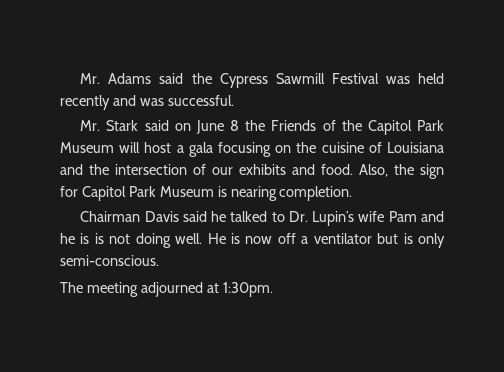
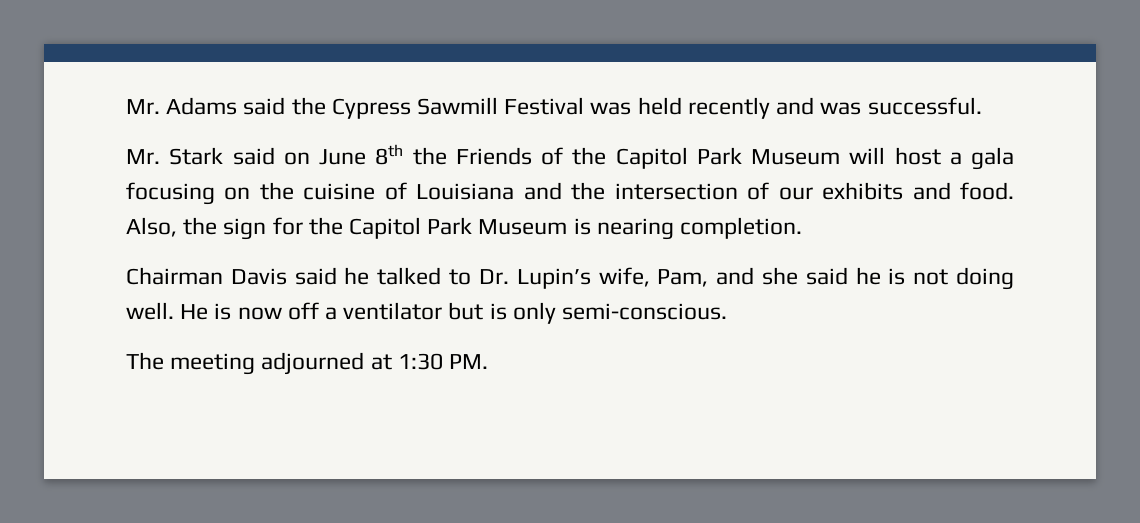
- Mr. Stark said on June 8 the Friends of the Capitol Park Museum will host a gala focusing on the cuisine of Louisiana and the intersection of our exhibits and food.
+ Mr. Stark said on June 8th the Friends of the Capitol Park Museum will host a gala focusing on the cuisine of Louisiana and the intersection of our exhibits and food.
- Also, the sign for Capitol Park Museum is nearing completion.
+ Also, the sign for the Capitol Park Museum is nearing completion.
- Chairman Davis said he talked to Dr. Lupin’s wife Pam and he is is not doing well.
+ Chairman Davis said he talked to Dr. Lupin’s wife, Pam, and she said he is not doing well.
- The meeting adjourned at 1:30pm.
+ The meeting adjourned at 1:30 PM.

